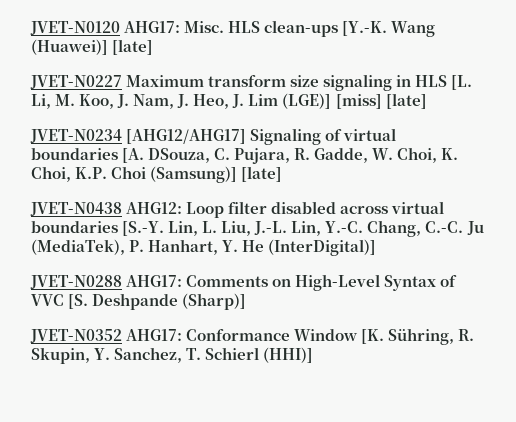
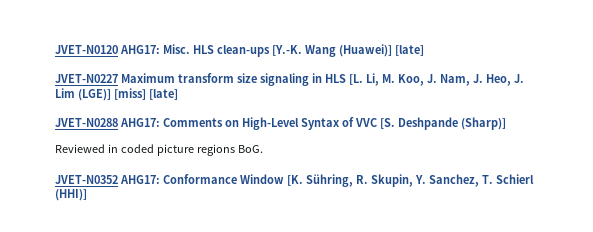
- JVET-N0234 [AHG12/AHG17] Signaling of virtual boundaries [A. DSouza, C. Pujara, R. Gadde, W. Choi, K. Choi, K.P. Choi (Samsung)] [late]
- JVET-N0438 AHG12: Loop filter disabled across virtual boundaries [S.-Y. Lin, L. Liu, J.-L. Lin, Y.-C. Chang, C.-C. Ju (MediaTek), P. Hanhart, Y. He (InterDigital)]
+ Reviewed in coded picture regions BoG.

